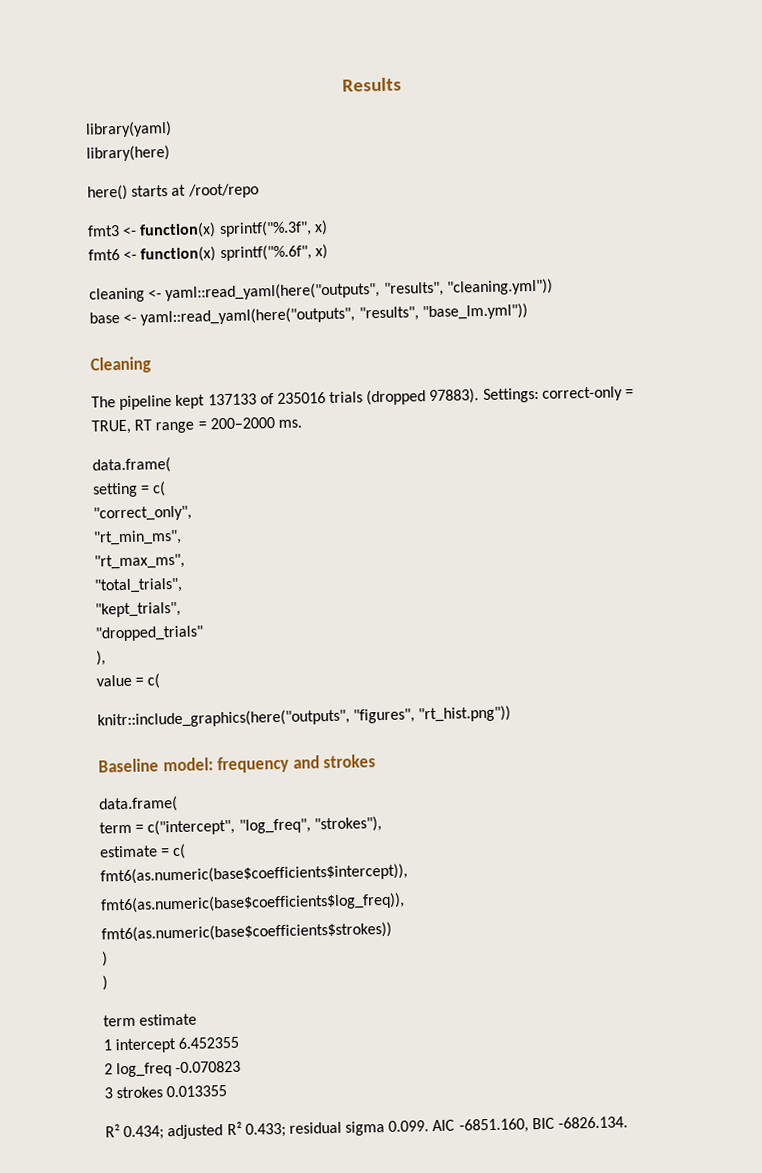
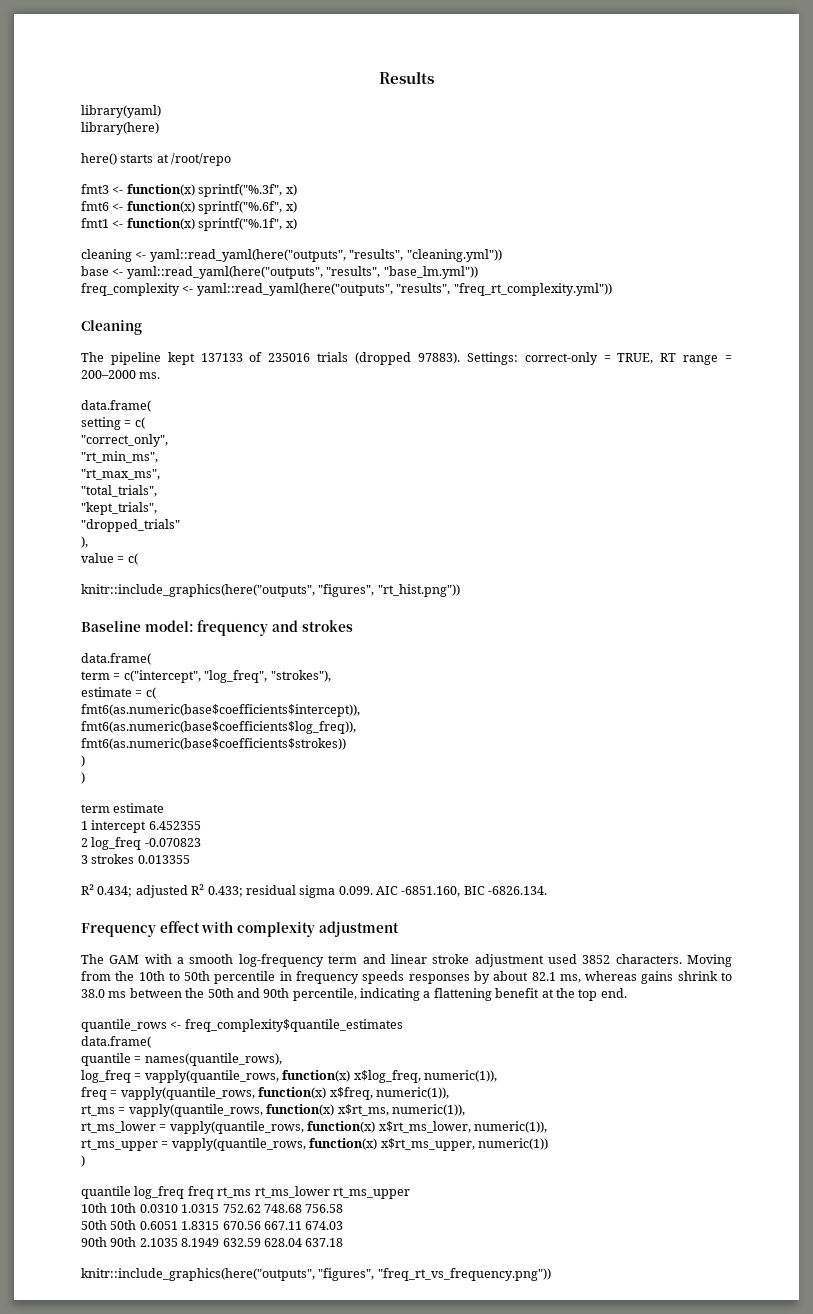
+ fmt1 <- function(x) sprintf("%.1f", x)
+ freq_complexity <- yaml::read_yaml(here("outputs", "results", "freq_rt_complexity.yml"))
+ Frequency effect with complexity adjustment
+ The GAM with a smooth log-frequency term and linear stroke adjustment used 3852 characters. Moving from the 10th to 50th percentile in frequency speeds responses by about 82.1 ms, whereas gains shrink to 38.0 ms between the 50th and 90th percentile, indicating a flattening benefit at the top end.
+ quantile_rows <- freq_complexity$quantile_estimates
+ data.frame(
+ quantile = names(quantile_rows),
+ log_freq = vapply(quantile_rows, function(x) x$log_freq, numeric(1)),
+ freq = vapply(quantile_rows, function(x) x$freq, numeric(1)),
+ rt_ms = vapply(quantile_rows, function(x) x$rt_ms, numeric(1)),
+ rt_ms_lower = vapply(quantile_rows, function(x) x$rt_ms_lower, numeric(1)),
+ rt_ms_upper = vapply(quantile_rows, function(x) x$rt_ms_upper, numeric(1))
+ )
+ quantile log_freq freq rt_ms rt_ms_lower rt_ms_upper
+ 10th 10th 0.0310 1.0315 752.62 748.68 756.58
+ 50th 50th 0.6051 1.8315 670.56 667.11 674.03
+ 90th 90th 2.1035 8.1949 632.59 628.04 637.18
+ knitr::include_graphics(here("outputs", "figures", "freq_rt_vs_frequency.png"))

